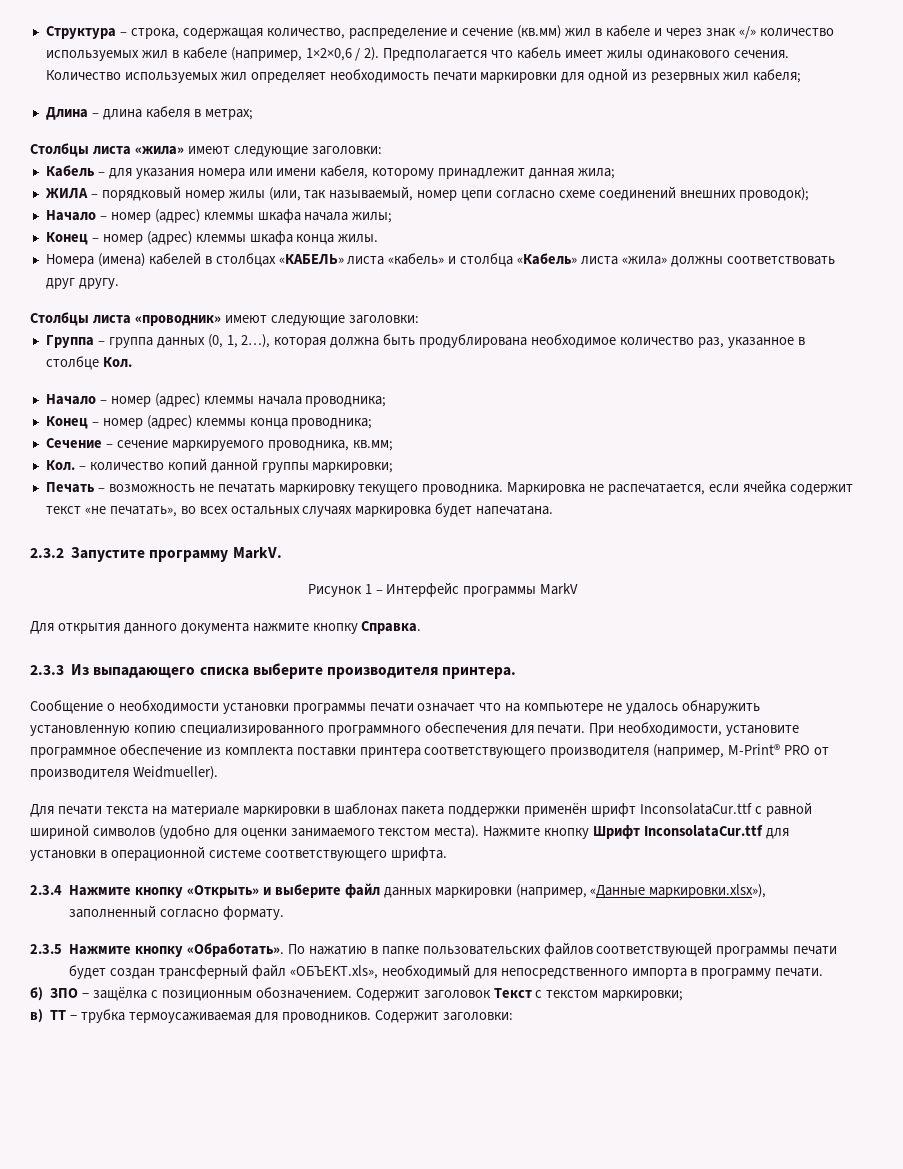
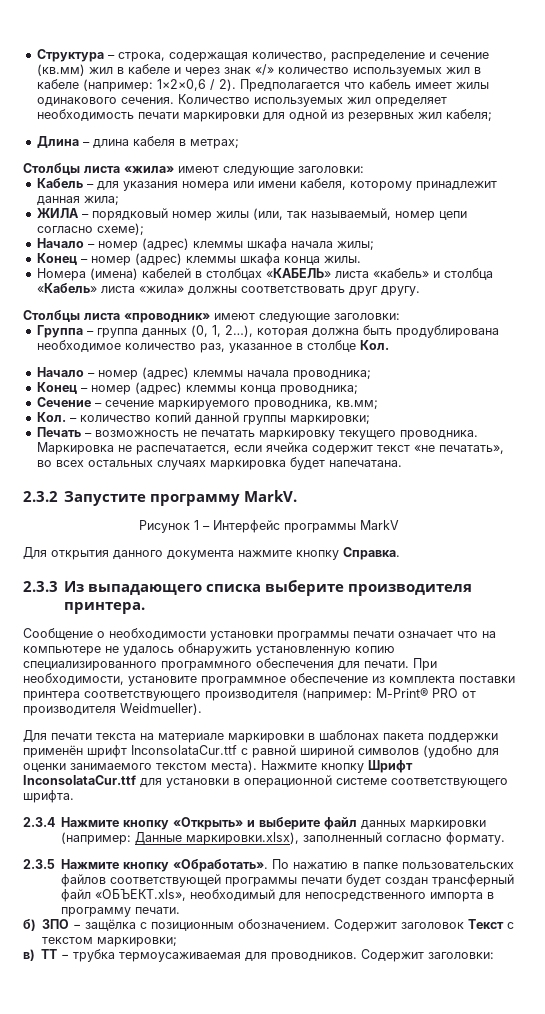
- Структура – строка, содержащая количество, распределение и сечение (кв.мм) жил в кабеле и через знак «/» количество используемых жил в кабеле (например, 1×2×0,6 / 2).
+ Структура – строка, содержащая количество, распределение и сечение (кв.мм) жил в кабеле и через знак «/» количество используемых жил в кабеле (например: 1×2×0,6 / 2).
- ЖИЛА – порядковый номер жилы (или, так называемый, номер цепи согласно схеме соединений внешних проводок);
+ ЖИЛА – порядковый номер жилы (или, так называемый, номер цепи согласно схеме);
- При необходимости, установите программное обеспечение из комплекта поставки принтера соответствующего производителя (например, M-Print® PRO от производителя Weidmueller).
+ При необходимости, установите программное обеспечение из комплекта поставки принтера соответствующего производителя (например: M-Print® PRO от производителя Weidmueller).
- 2.3.4 Нажмите кнопку «Открыть» и выберите файл данных маркировки (например, «Данные маркировки.xlsx»), заполненный согласно формату.
+ 2.3.4 Нажмите кнопку «Открыть» и выберите файл данных маркировки (например: Данные маркировки.xlsx), заполненный согласно формату.

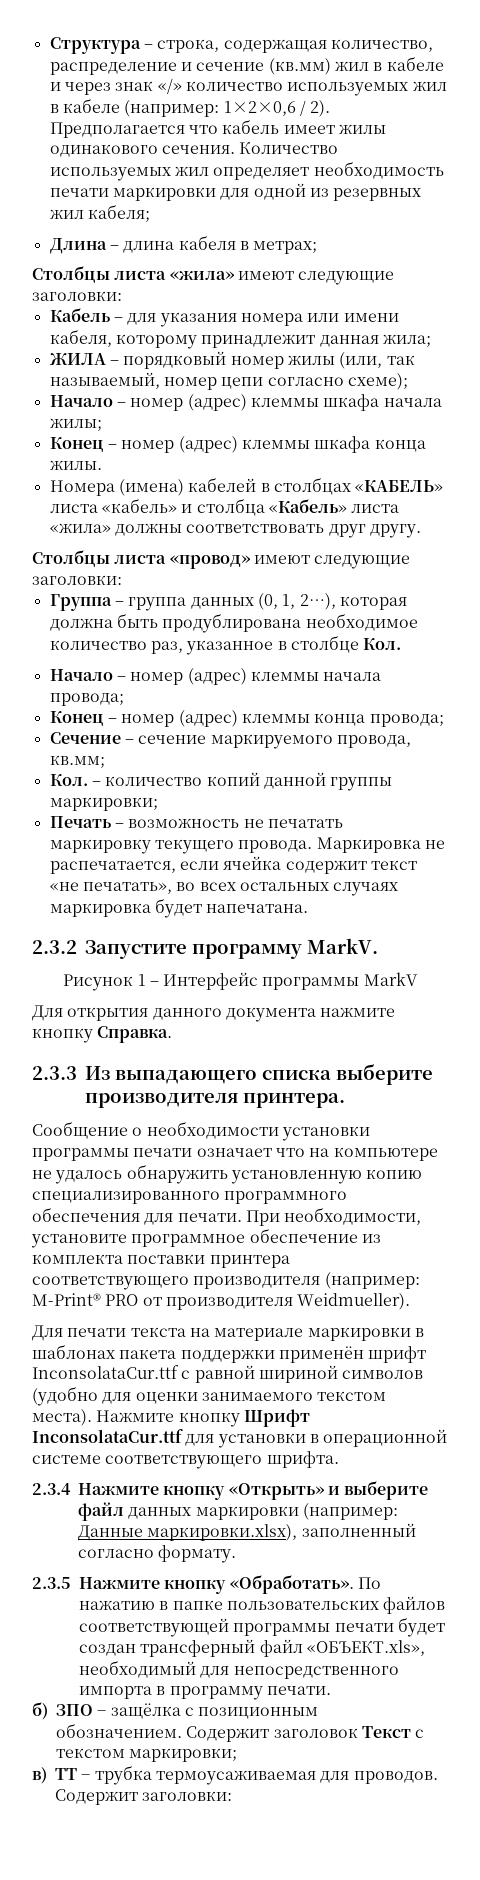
- Столбцы листа «проводник» имеют следующие заголовки:
+ Столбцы листа «провод» имеют следующие заголовки:
- Начало – номер (адрес) клеммы начала проводника;
+ Начало – номер (адрес) клеммы начала провода;
- Конец – номер (адрес) клеммы конца проводника;
+ Конец – номер (адрес) клеммы конца провода;
- Сечение – сечение маркируемого проводника, кв.мм;
+ Сечение – сечение маркируемого провода, кв.мм;
- Печать – возможность не печатать маркировку текущего проводника.
+ Печать – возможность не печатать маркировку текущего провода.
- в) ТТ − трубка термоусаживаемая для проводников.
+ в) ТТ − трубка термоусаживаемая для проводов.

